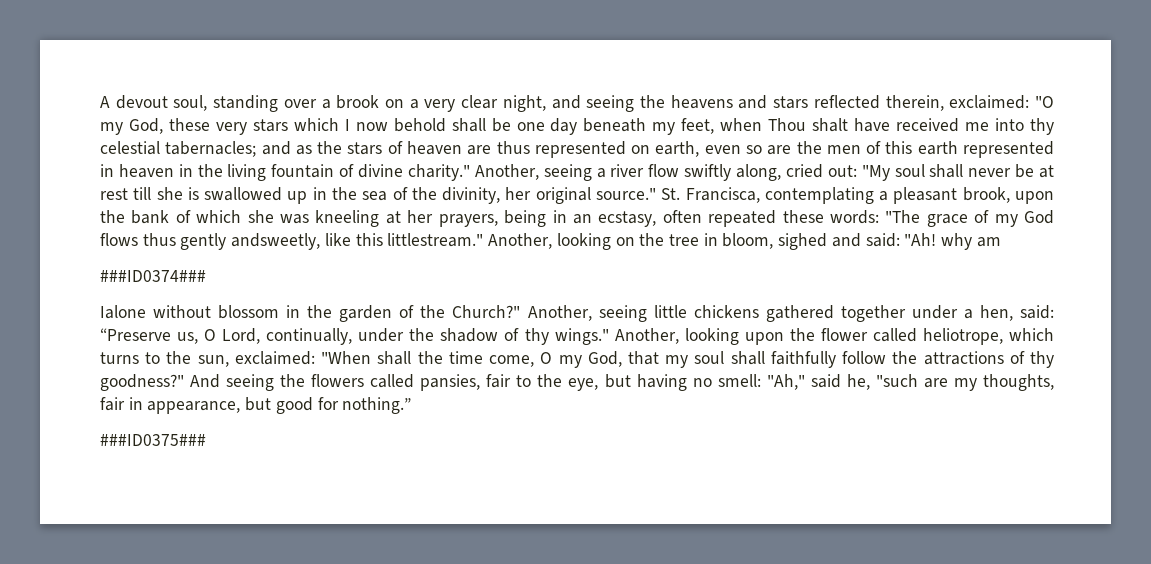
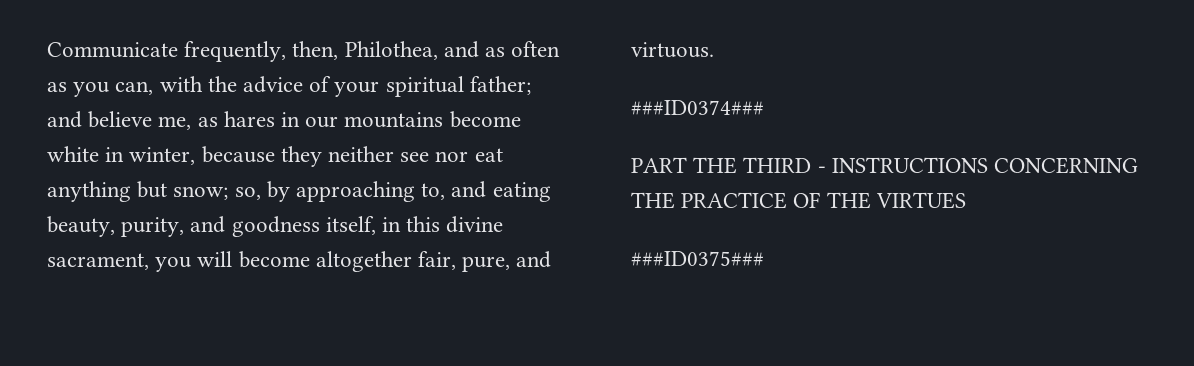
- A devout soul, standing over a brook on a very clear night, and seeing the heavens and stars reflected therein, exclaimed: "O my God, these very stars which I now behold shall be one day beneath my feet, when Thou shalt have received me into thy celestial tabernacles; and as the stars of heaven are thus represented on earth, even so are the men of this earth represented in heaven in the living fountain of divine charity." Another, seeing a river flow swiftly along, cried out: "My soul shall never be at rest till she is swallowed up in the sea of the divinity, her original source." St. Francisca, contemplating a pleasant brook, upon the bank of which she was kneeling at her prayers, being in an ecstasy, often repeated these words: "The grace of my God flows thus gently andsweetly, like this littlestream." Another, looking on the tree in bloom, sighed and said: "Ah! why am
+ Communicate frequently, then, Philothea, and as often as you can, with the advice of your spiritual father; and believe me, as hares in our mountains become white in winter, because they neither see nor eat anything but snow; so, by approaching to, and eating beauty, purity, and goodness itself, in this divine sacrament, you will become altogether fair, pure, and virtuous.
  ###ID0374###
- Ialone without blossom in the garden of the Church?" Another, seeing little chickens gathered together under a hen, said: “Preserve us, O Lord, continually, under the shadow of thy wings." Another, looking upon the flower called heliotrope, which turns to the sun, exclaimed: "When shall the time come, O my God, that my soul shall faithfully follow the attractions of thy goodness?" And seeing the flowers called pansies, fair to the eye, but having no smell: "Ah," said he, "such are my thoughts, fair in appearance, but good for nothing.”
+ PART THE THIRD - INSTRUCTIONS CONCERNING THE PRACTICE OF THE VIRTUES

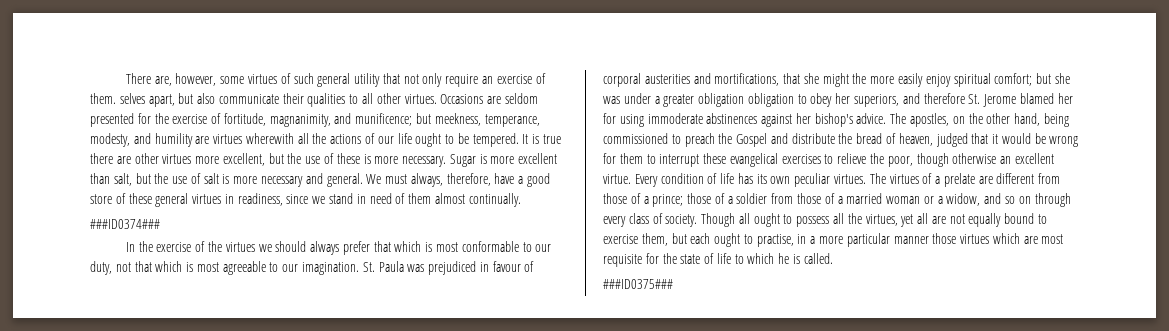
- Communicate frequently, then, Philothea, and as often as you can, with the advice of your spiritual father; and believe me, as hares in our mountains become white in winter, because they neither see nor eat anything but snow; so, by approaching to, and eating beauty, purity, and goodness itself, in this divine sacrament, you will become altogether fair, pure, and virtuous.
+ There are, however, some virtues of such general utility that not only require an exercise of them. selves apart, but also communicate their qualities to all other virtues. Occasions are seldom presented for the exercise of fortitude, magnanimity, and munificence; but meekness, temperance, modesty, and humility are virtues wherewith all the actions of our life ought to be tempered. It is true there are other virtues more excellent, but the use of these is more necessary. Sugar is more excellent than salt, but the use of salt is more necessary and general. We must always, therefore, have a good store of these general virtues in readiness, since we stand in need of them almost continually.
  ###ID0374###
- PART THE THIRD - INSTRUCTIONS CONCERNING THE PRACTICE OF THE VIRTUES
+ In the exercise of the virtues we should always prefer that which is most conformable to our duty, not that which is most agreeable to our imagination. St. Paula was prejudiced in favour of corporal austerities and mortifications, that she might the more easily enjoy spiritual comfort; but she was under a greater obligation obligation to obey her superiors, and therefore St. Jerome blamed her for using immoderate abstinences against her bishop's advice. The apostles, on the other hand, being commissioned to preach the Gospel and distribute the bread of heaven, judged that it would be wrong for them to interrupt these evangelical exercises to relieve the poor, though otherwise an excellent virtue. Every condition of life has its own peculiar virtues. The virtues of a prelate are different from those of a prince; those of a soldier from those of a married woman or a widow, and so on through every class of society. Though all ought to possess all the virtues, yet all are not equally bound to exercise them, but each ought to practise, in a more particular manner those virtues which are most requisite for the state of life to which he is called.

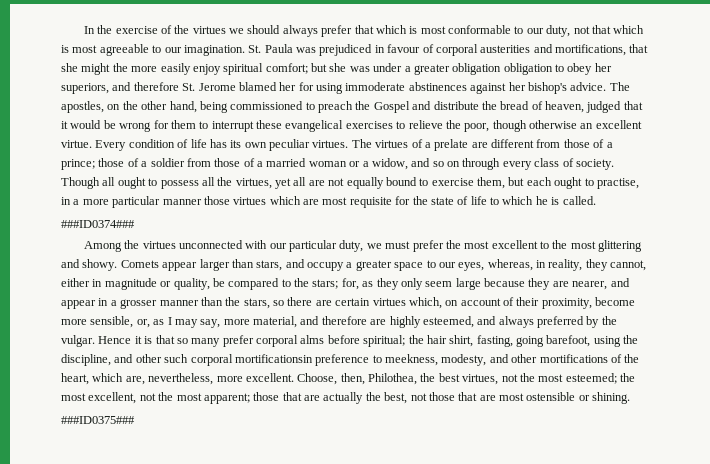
- There are, however, some virtues of such general utility that not only require an exercise of them. selves apart, but also communicate their qualities to all other virtues. Occasions are seldom presented for the exercise of fortitude, magnanimity, and munificence; but meekness, temperance, modesty, and humility are virtues wherewith all the actions of our life ought to be tempered. It is true there are other virtues more excellent, but the use of these is more necessary. Sugar is more excellent than salt, but the use of salt is more necessary and general. We must always, therefore, have a good store of these general virtues in readiness, since we stand in need of them almost continually.
- ###ID0374###
+ ###ID0374###
+ Among the virtues unconnected with our particular duty, we must prefer the most excellent to the most glittering and showy. Comets appear larger than stars, and occupy a greater space to our eyes, whereas, in reality, they cannot, either in magnitude or quality, be compared to the stars; for, as they only seem large because they are nearer, and appear in a grosser manner than the stars, so there are certain virtues which, on account of their proximity, become more sensible, or, as I may say, more material, and therefore are highly esteemed, and always preferred by the vulgar. Hence it is that so many prefer corporal alms before spiritual; the hair shirt, fasting, going barefoot, using the discipline, and other such corporal mortificationsin preference to meekness, modesty, and other mortifications of the heart, which are, nevertheless, more excellent. Choose, then, Philothea, the best virtues, not the most esteemed; the most excellent, not the most apparent; those that are actually the best, not those that are most ostensible or shining.

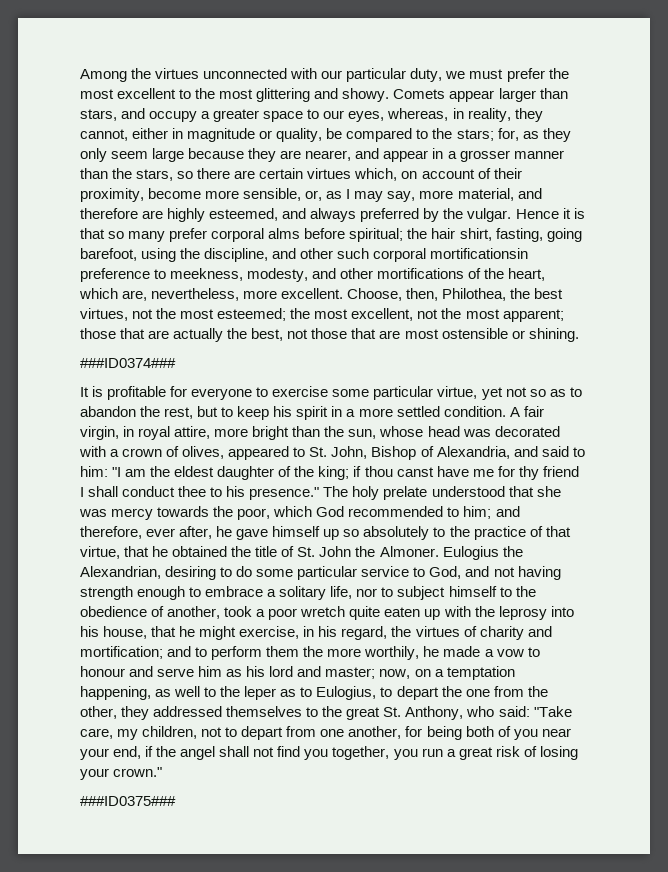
- In the exercise of the virtues we should always prefer that which is most conformable to our duty, not that which is most agreeable to our imagination. St. Paula was prejudiced in favour of corporal austerities and mortifications, that she might the more easily enjoy spiritual comfort; but she was under a greater obligation obligation to obey her superiors, and therefore St. Jerome blamed her for using immoderate abstinences against her bishop's advice. The apostles, on the other hand, being commissioned to preach the Gospel and distribute the bread of heaven, judged that it would be wrong for them to interrupt these evangelical exercises to relieve the poor, though otherwise an excellent virtue. Every condition of life has its own peculiar virtues. The virtues of a prelate are different from those of a prince; those of a soldier from those of a married woman or a widow, and so on through every class of society. Though all ought to possess all the virtues, yet all are not equally bound to exercise them, but each ought to practise, in a more particular manner those virtues which are most requisite for the state of life to which he is called.
- ###ID0374###
+ ###ID0374###
+ It is profitable for everyone to exercise some particular virtue, yet not so as to abandon the rest, but to keep his spirit in a more settled condition. A fair virgin, in royal attire, more bright than the sun, whose head was decorated with a crown of olives, appeared to St. John, Bishop of Alexandria, and said to him: "I am the eldest daughter of the king; if thou canst have me for thy friend I shall conduct thee to his presence." The holy prelate understood that she was mercy towards the poor, which God recommended to him; and therefore, ever after, he gave himself up so absolutely to the practice of that virtue, that he obtained the title of St. John the Almoner. Eulogius the Alexandrian, desiring to do some particular service to God, and not having strength enough to embrace a solitary life, nor to subject himself to the obedience of another, took a poor wretch quite eaten up with the leprosy into his house, that he might exercise, in his regard, the virtues of charity and mortification; and to perform them the more worthily, he made a vow to honour and serve him as his lord and master; now, on a temptation happening, as well to the leper as to Eulogius, to depart the one from the other, they addressed themselves to the great St. Anthony, who said: "Take care, my children, not to depart from one another, for being both of you near your end, if the angel shall not find you together, you run a great risk of losing your crown."

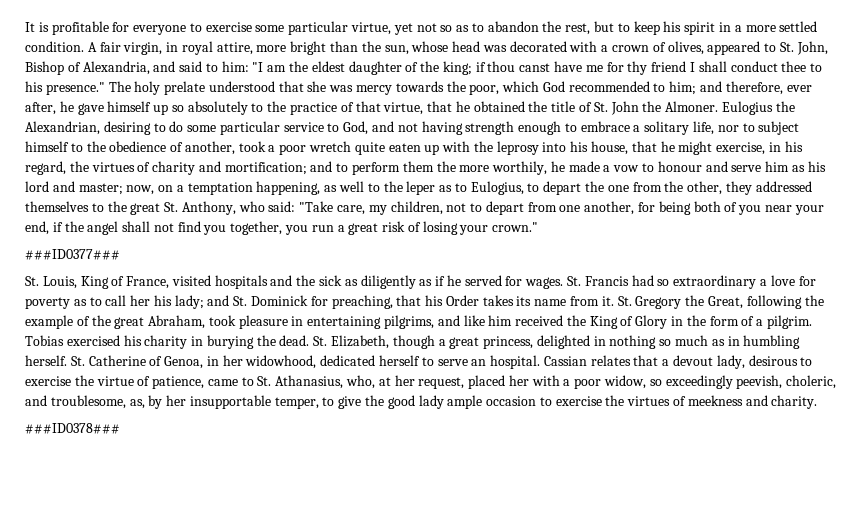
- Among the virtues unconnected with our particular duty, we must prefer the most excellent to the most glittering and showy. Comets appear larger than stars, and occupy a greater space to our eyes, whereas, in reality, they cannot, either in magnitude or quality, be compared to the stars; for, as they only seem large because they are nearer, and appear in a grosser manner than the stars, so there are certain virtues which, on account of their proximity, become more sensible, or, as I may say, more material, and therefore are highly esteemed, and always preferred by the vulgar. Hence it is that so many prefer corporal alms before spiritual; the hair shirt, fasting, going barefoot, using the discipline, and other such corporal mortificationsin preference to meekness, modesty, and other mortifications of the heart, which are, nevertheless, more excellent. Choose, then, Philothea, the best virtues, not the most esteemed; the most excellent, not the most apparent; those that are actually the best, not those that are most ostensible or shining.
- ###ID0374###
- ###ID0375###
+ ###ID0377###
+ St. Louis, King of France, visited hospitals and the sick as diligently as if he served for wages. St. Francis had so extraordinary a love for poverty as to call her his lady; and St. Dominick for preaching, that his Order takes its name from it. St. Gregory the Great, following the example of the great Abraham, took pleasure in entertaining pilgrims, and like him received the King of Glory in the form of a pilgrim. Tobias exercised his charity in burying the dead. St. Elizabeth, though a great princess, delighted in nothing so much as in humbling herself. St. Catherine of Genoa, in her widowhood, dedicated herself to serve an hospital. Cassian relates that a devout lady, desirous to exercise the virtue of patience, came to St. Athanasius, who, at her request, placed her with a poor widow, so exceedingly peevish, choleric, and troublesome, as, by her insupportable temper, to give the good lady ample occasion to exercise the virtues of meekness and charity.
+ ###ID0378###

